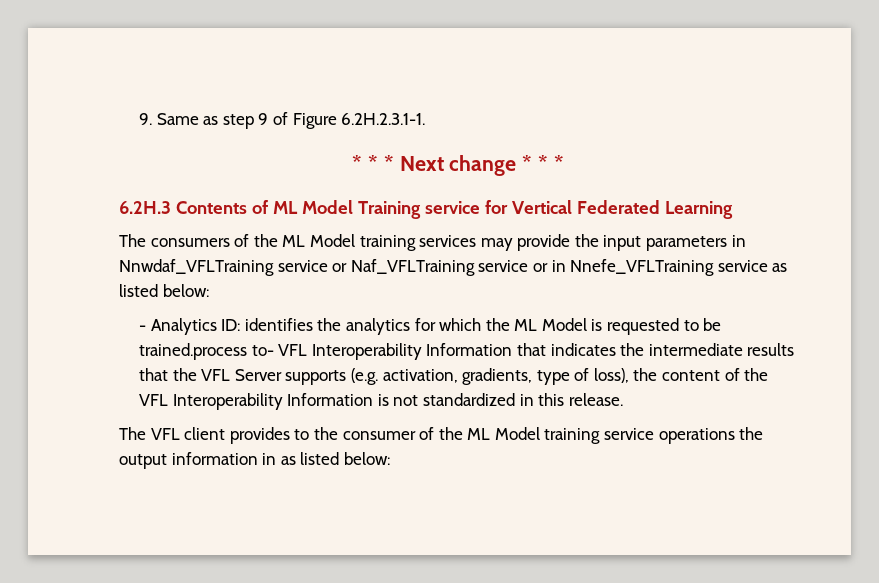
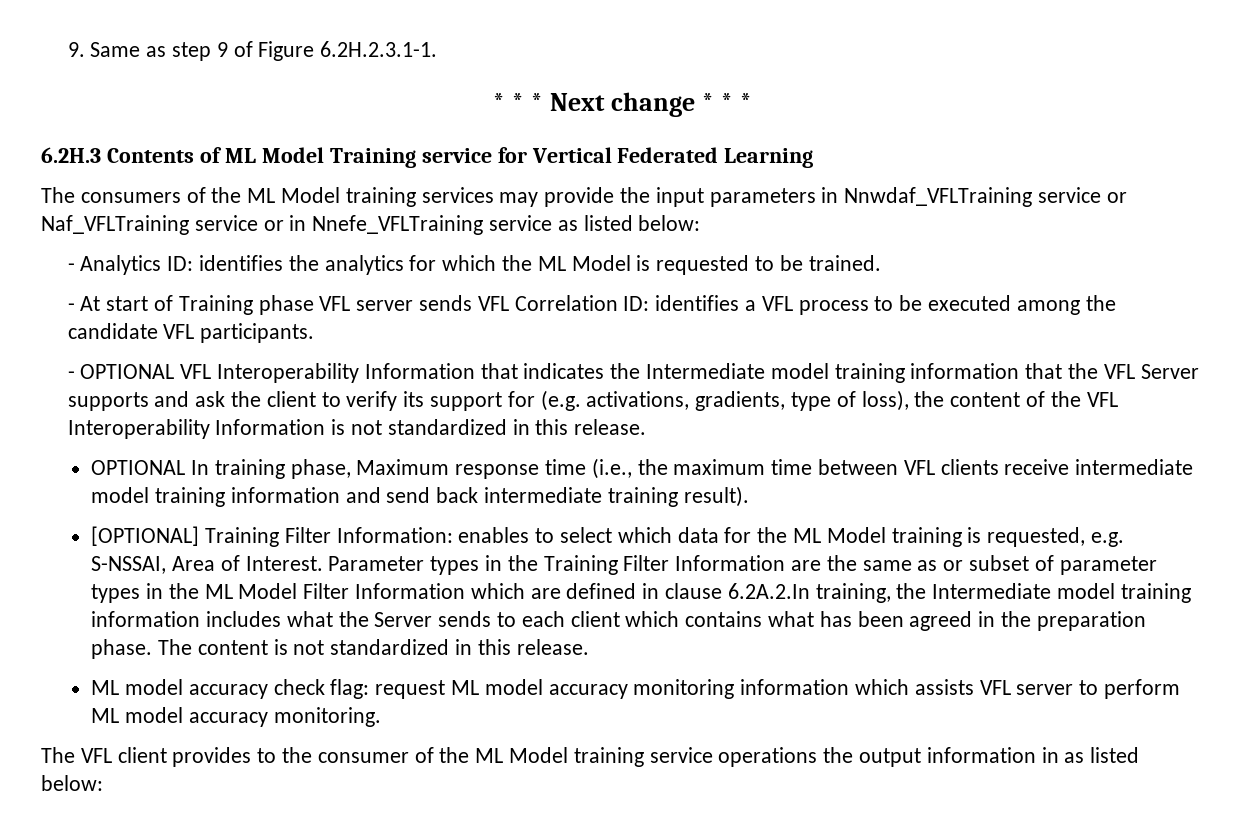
- - Analytics ID: identifies the analytics for which the ML Model is requested to be trained.process to- VFL Interoperability Information that indicates the intermediate results that the VFL Server supports (e.g. activation, gradients, type of loss), the content of the VFL Interoperability Information is not standardized in this release.
+ - Analytics ID: identifies the analytics for which the ML Model is requested to be trained.
+ - At start of Training phase VFL server sends VFL Correlation ID: identifies a VFL process to be executed among the candidate VFL participants.
+ - OPTIONAL VFL Interoperability Information that indicates the Intermediate model training information that the VFL Server supports and ask the client to verify its support for (e.g. activations, gradients, type of loss), the content of the VFL Interoperability Information is not standardized in this release.
+ OPTIONAL In training phase, Maximum response time (i.e., the maximum time between VFL clients receive intermediate model training information and send back intermediate training result).
+ [OPTIONAL] Training Filter Information: enables to select which data for the ML Model training is requested, e.g. S-NSSAI, Area of Interest. Parameter types in the Training Filter Information are the same as or subset of parameter types in the ML Model Filter Information which are defined in clause 6.2A.2.In training, the Intermediate model training information includes what the Server sends to each client which contains what has been agreed in the preparation phase. The content is not standardized in this release.
+ ML model accuracy check flag: request ML model accuracy monitoring information which assists VFL server to perform ML model accuracy monitoring.

